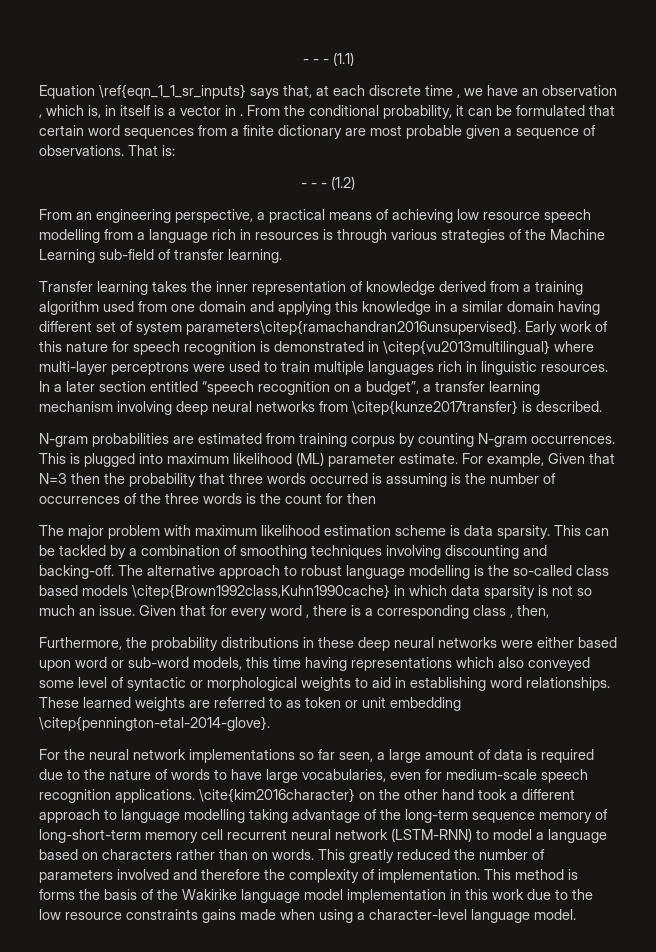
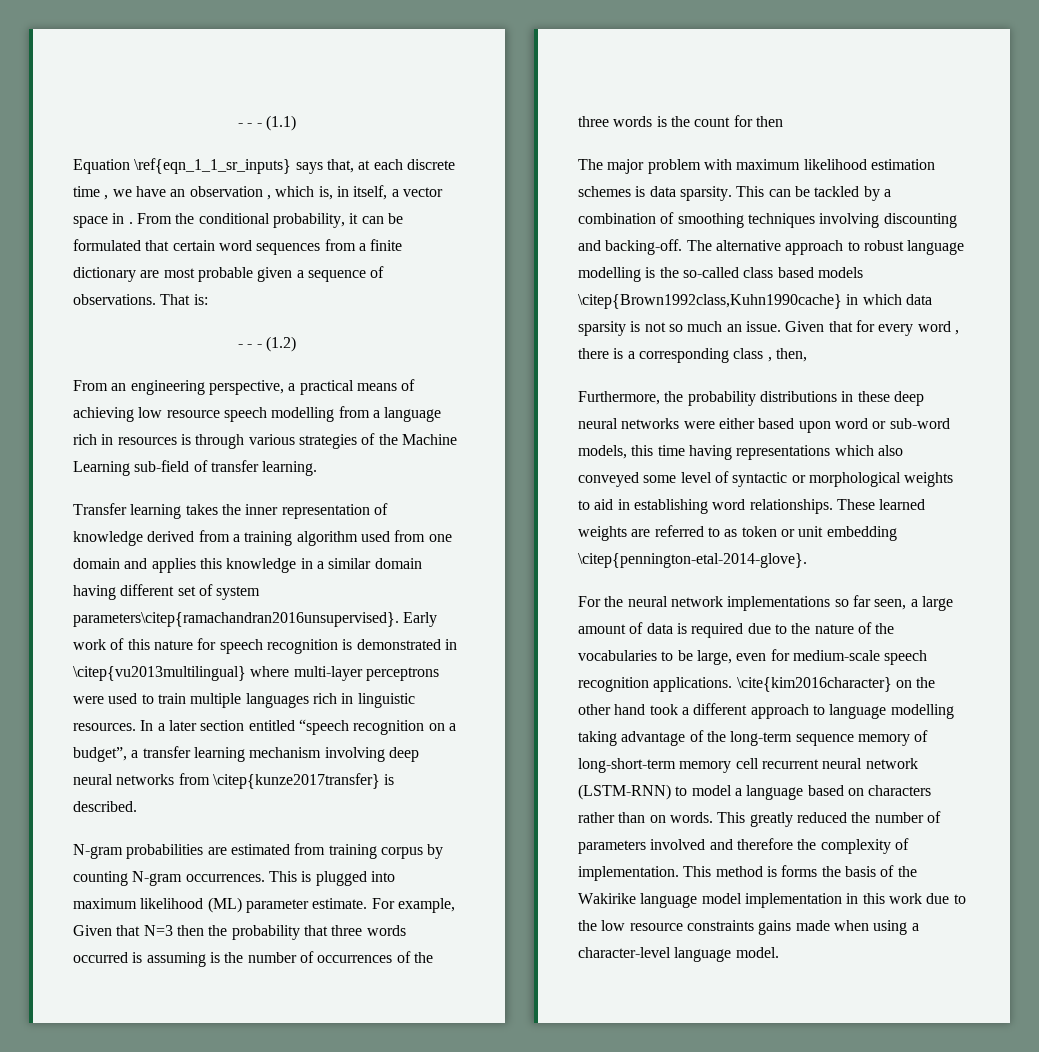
- Equation \ref{eqn_1_1_sr_inputs} says that, at each discrete time , we have an observation , which is, in itself is a vector in .
+ Equation \ref{eqn_1_1_sr_inputs} says that, at each discrete time , we have an observation , which is, in itself, a vector space in .
- Transfer learning takes the inner representation of knowledge derived from a training algorithm used from one domain and applying this knowledge in a similar domain having different set of system parameters\citep{ramachandran2016unsupervised}.
+ Transfer learning takes the inner representation of knowledge derived from a training algorithm used from one domain and applies this knowledge in a similar domain having different set of system parameters\citep{ramachandran2016unsupervised}.
- The major problem with maximum likelihood estimation scheme is data sparsity.
+ The major problem with maximum likelihood estimation schemes is data sparsity.
- For the neural network implementations so far seen, a large amount of data is required due to the nature of words to have large vocabularies, even for medium-scale speech recognition applications.
+ For the neural network implementations so far seen, a large amount of data is required due to the nature of the vocabularies to be large, even for medium-scale speech recognition applications.

